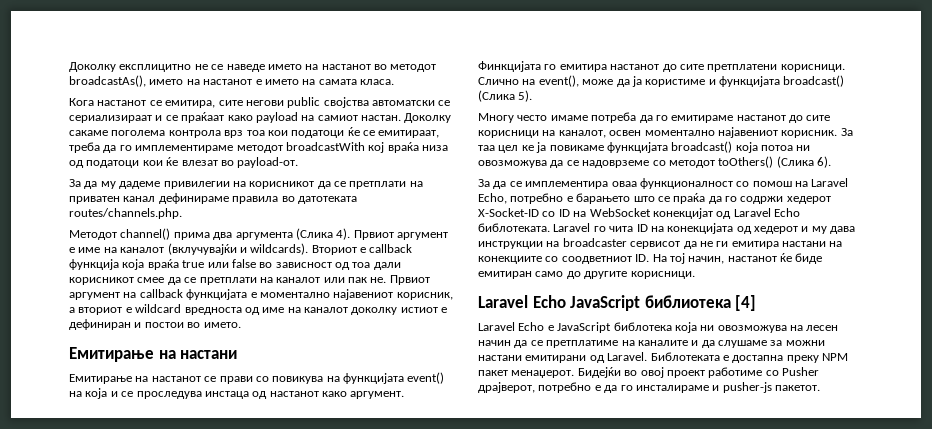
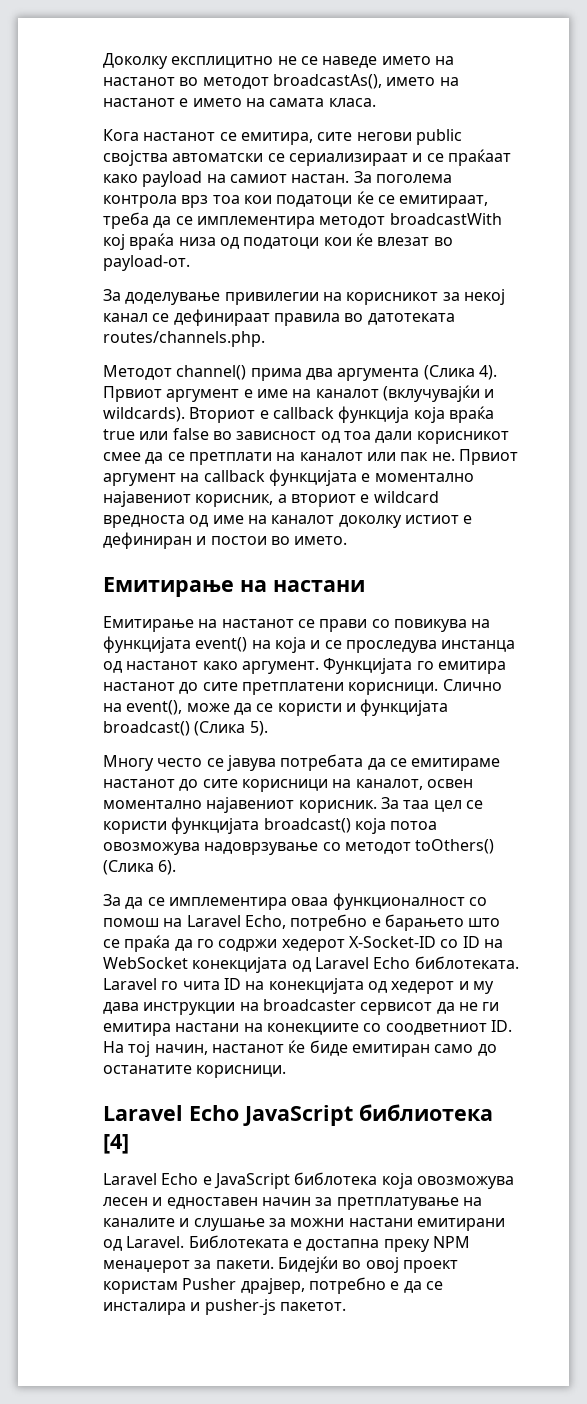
- Доколку сакаме поголема контрола врз тоа кои податоци ќе се емитираат, треба да го имплементираме методот broadcastWith кој враќа низа од податоци кои ќе влезат во payload-от.
+ За поголема контрола врз тоа кои податоци ќе се емитираат, треба да се имплементира методот broadcastWith кој враќа низа од податоци кои ќе влезат во payload-от.
- За да му дадеме привилегии на корисникот да се претплати на приватен канал дефинираме правила во датотеката routes/channels.php.
+ За доделување привилегии на корисникот за некој канал се дефинираат правила во датотеката routes/channels.php.
- Емитирање на настанот се прави со повикува на функцијата event() на која и се проследува инстаца од настанот како аргумент.
+ Емитирање на настанот се прави со повикува на функцијата event() на која и се проследува инстанца од настанот како аргумент.
- Финкцијата го емитира настанот до сите претплатени корисници.
+ Функцијата го емитира настанот до сите претплатени корисници.
- Слично на event(), може да ја користиме и функцијата broadcast() (Слика 5).
+ Слично на event(), може да се користи и функцијата broadcast() (Слика 5).
- Многу често имаме потреба да го емитираме настанот до сите корисници на каналот, освен моментално најавениот корисник.
+ Многу често се јавува потребата да се емитираме настанот до сите корисници на каналот, освен моментално најавениот корисник.
- За таа цел ке ја повикаме функцијата broadcast() која потоа ни овозможува да се надоврземе со методот toOthers() (Слика 6).
+ За таа цел се користи функцијата broadcast() која потоа овозможува надоврзување со методот toOthers() (Слика 6).
- За да се имплементира оваа функционалност со помош на Laravel Echo, потребно е барањето што се праќа да го содржи хедерот X-Socket-ID со ID на WebSocket конекцијат од Laravel Echo библотеката.
+ За да се имплементира оваа функционалност со помош на Laravel Echo, потребно е барањето што се праќа да го содржи хедерот X-Socket-ID со ID на WebSocket конекцијата од Laravel Echo библотеката.
- Laravel го чита ID на конекцијата од хедерот и му дава инструкции на broadcaster сервисот да не ги емитира настани на конекциите со соодветниот ID. На тој начин, настанот ќе биде емитиран само до другите корисници.
+ Laravel го чита ID на конекцијата од хедерот и му дава инструкции на broadcaster сервисот да не ги емитира настани на конекциите со соодветниот ID. На тој начин, настанот ќе биде емитиран само до останатите корисници.
- Laravel Echo е JavaScript библотека која ни овозможува на лесен начин да се претплатиме на каналите и да слушаме за можни настани емитирани од Laravel.
+ Laravel Echo е JavaScript библотека која овозможува лесен и едноставен начин за претплатување на каналите и слушање за можни настани емитирани од Laravel.
- Библотеката е достапна преку NPM пакет менаџерот.
+ Библотеката е достапна преку NPM менаџерот за пакети.
- Бидејќи во овој проект работиме со Pusher драјверот, потребно е да го инсталираме и pusher-js пакетот.
+ Бидејќи во овој проект користам Pusher драјвер, потребно е да се инсталира и pusher-js пакетот.

